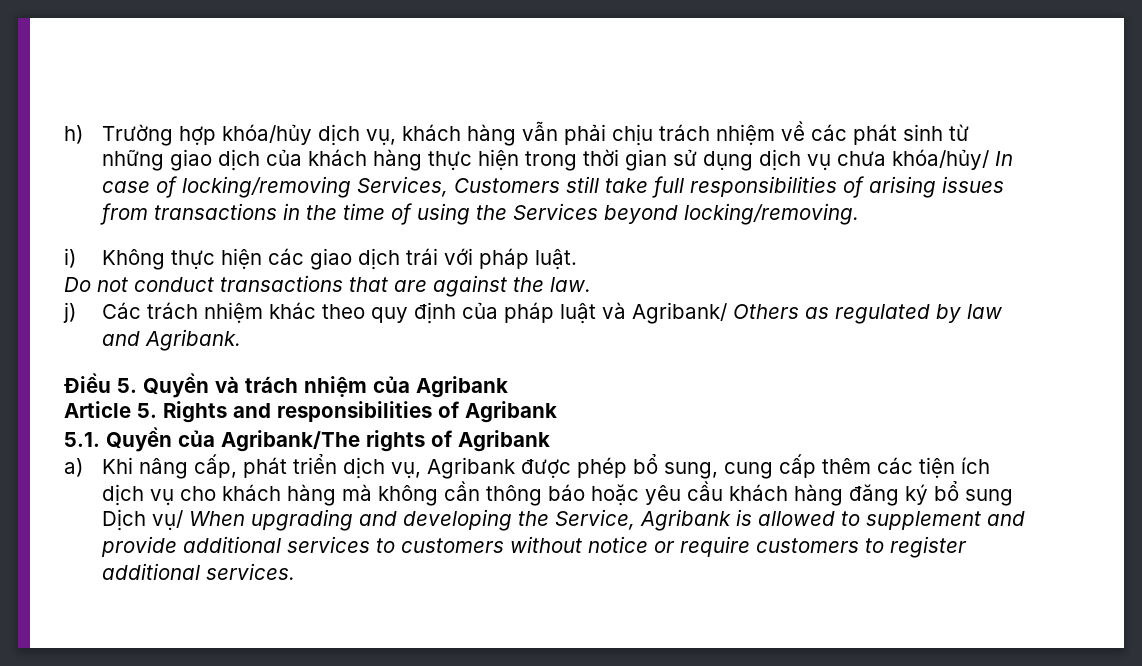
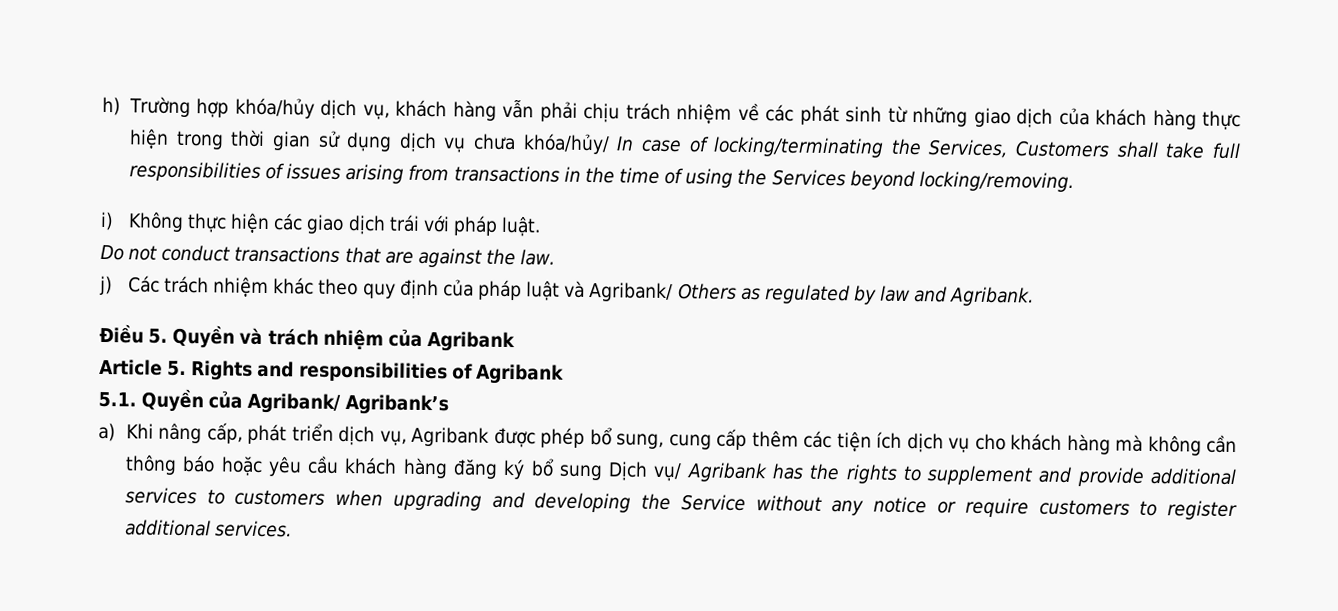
- h) Trường hợp khóa/hủy dịch vụ, khách hàng vẫn phải chịu trách nhiệm về các phát sinh từ những giao dịch của khách hàng thực hiện trong thời gian sử dụng dịch vụ chưa khóa/hủy/ In case of locking/removing Services, Customers still take full responsibilities of arising issues from transactions in the time of using the Services beyond locking/removing.
+ h) Trường hợp khóa/hủy dịch vụ, khách hàng vẫn phải chịu trách nhiệm về các phát sinh từ những giao dịch của khách hàng thực hiện trong thời gian sử dụng dịch vụ chưa khóa/hủy/ In case of locking/terminating the Services, Customers shall take full responsibilities of issues arising from transactions in the time of using the Services beyond locking/removing.
- 5.1. Quyền của Agribank/The rights of Agribank
+ 5.1. Quyền của Agribank/ Agribank’s
- a) Khi nâng cấp, phát triển dịch vụ, Agribank được phép bổ sung, cung cấp thêm các tiện ích dịch vụ cho khách hàng mà không cần thông báo hoặc yêu cầu khách hàng đăng ký bổ sung Dịch vụ/ When upgrading and developing the Service, Agribank is allowed to supplement and provide additional services to customers without notice or require customers to register additional services.
+ a) Khi nâng cấp, phát triển dịch vụ, Agribank được phép bổ sung, cung cấp thêm các tiện ích dịch vụ cho khách hàng mà không cần thông báo hoặc yêu cầu khách hàng đăng ký bổ sung Dịch vụ/ Agribank has the rights to supplement and provide additional services to customers when upgrading and developing the Service without any notice or require customers to register additional services.

